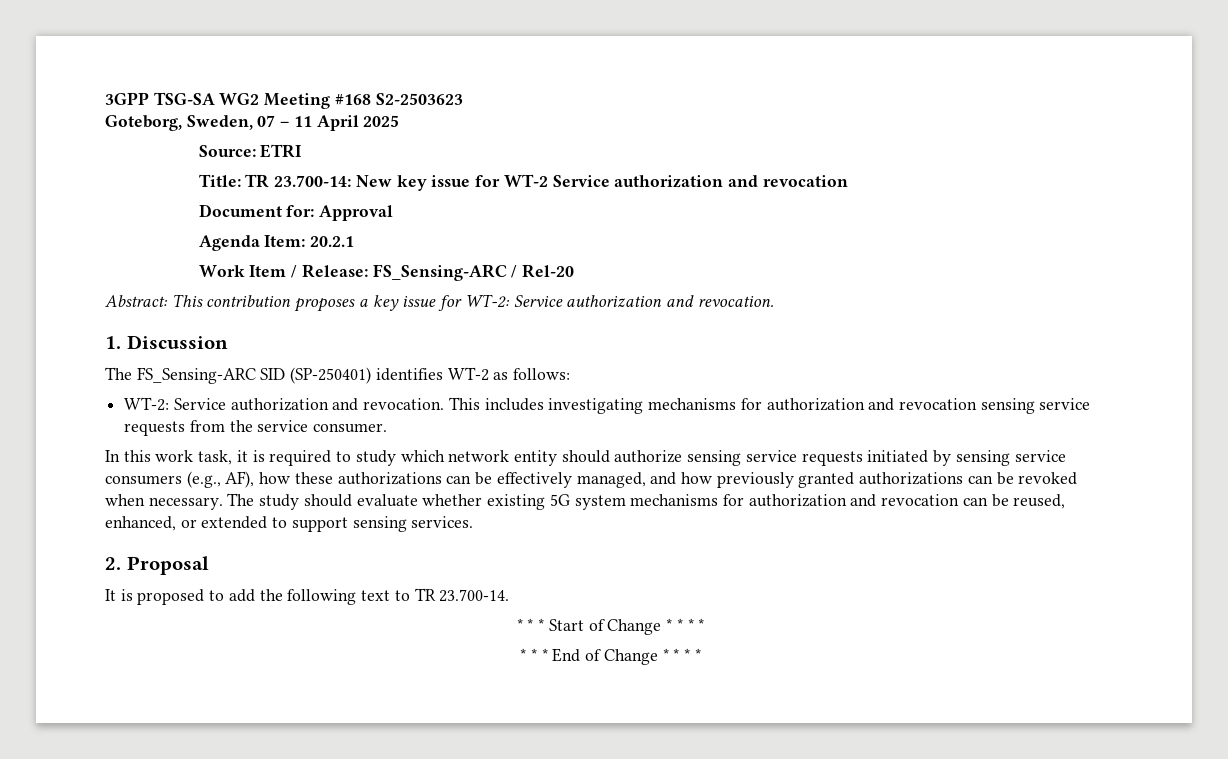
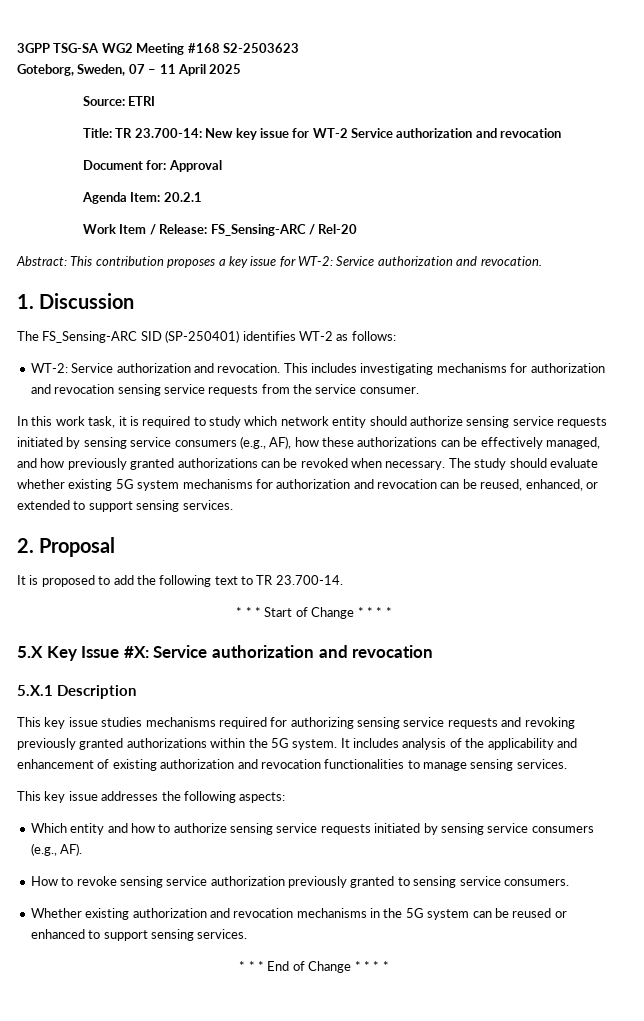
+ 5.X Key Issue #X: Service authorization and revocation
+ 5.X.1 Description
+ This key issue studies mechanisms required for authorizing sensing service requests and revoking previously granted authorizations within the 5G system. It includes analysis of the applicability and enhancement of existing authorization and revocation functionalities to manage sensing services.
+ This key issue addresses the following aspects:
+ Which entity and how to authorize sensing service requests initiated by sensing service consumers (e.g., AF).
+ How to revoke sensing service authorization previously granted to sensing service consumers.
+ Whether existing authorization and revocation mechanisms in the 5G system can be reused or enhanced to support sensing services.

